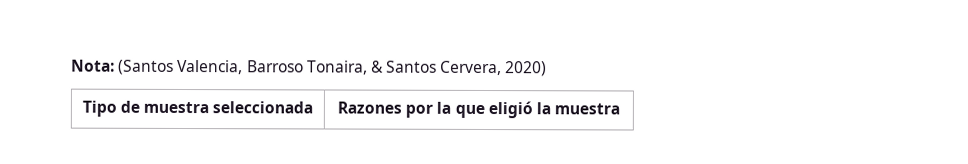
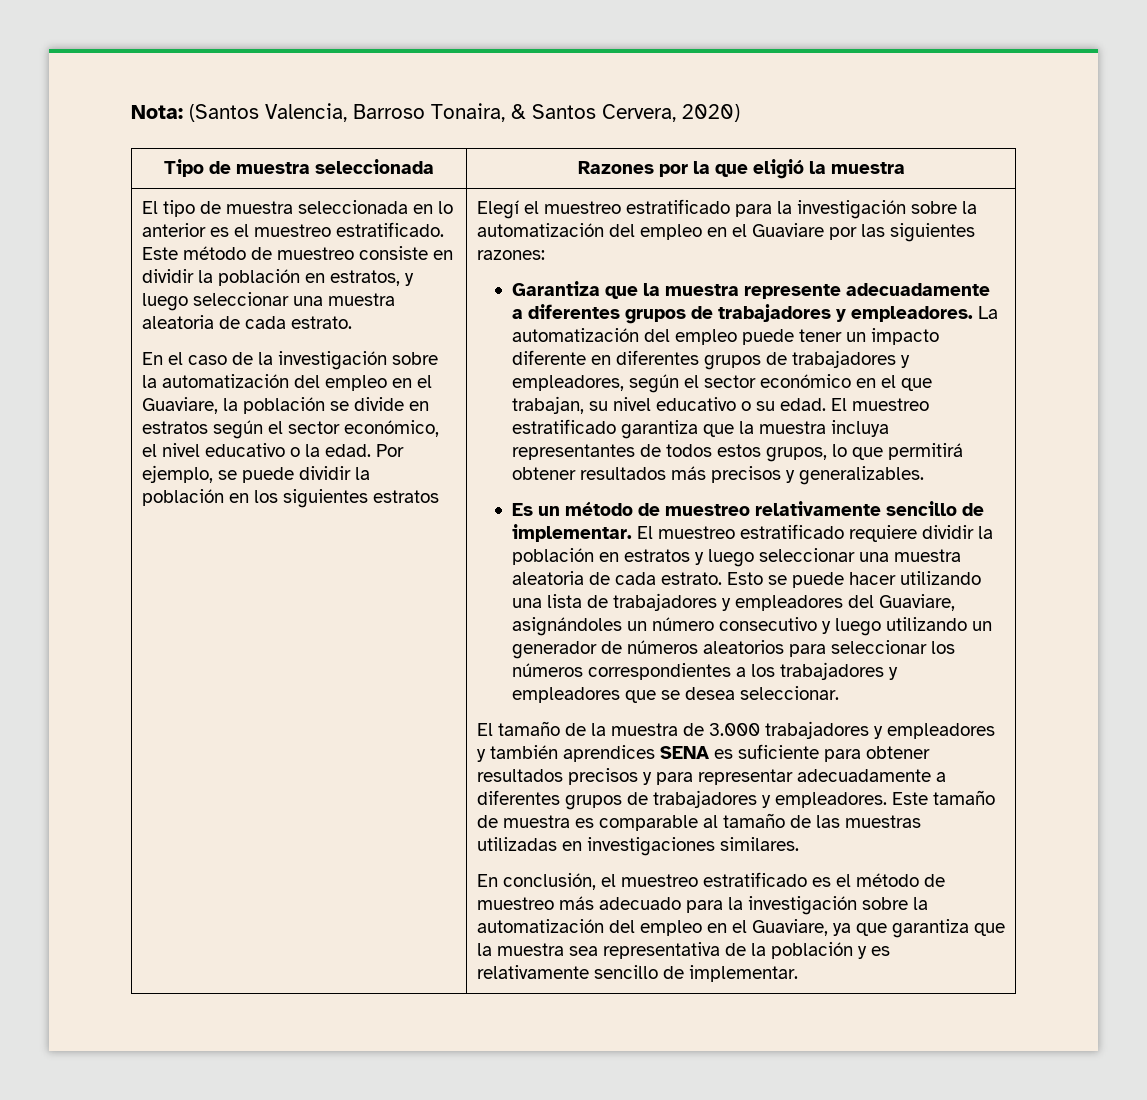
+ El tipo de muestra seleccionada en lo anterior es el muestreo estratificado. Este método de muestreo consiste en dividir la población en estratos, y luego seleccionar una muestra aleatoria de cada estrato.
+ En el caso de la investigación sobre la automatización del empleo en el Guaviare, la población se divide en estratos según el sector económico, el nivel educativo o la edad. Por ejemplo, se puede dividir la población en los siguientes estratos | Elegí el muestreo estratificado para la investigación sobre la automatización del empleo en el Guaviare por las siguientes razones:
+ Garantiza que la muestra represente adecuadamente a diferentes grupos de trabajadores y empleadores. La automatización del empleo puede tener un impacto diferente en diferentes grupos de trabajadores y empleadores, según el sector económico en el que trabajan, su nivel educativo o su edad. El muestreo estratificado garantiza que la muestra incluya representantes de todos estos grupos, lo que permitirá obtener resultados más precisos y generalizables.
+ Es un método de muestreo relativamente sencillo de implementar. El muestreo estratificado requiere dividir la población en estratos y luego seleccionar una muestra aleatoria de cada estrato. Esto se puede hacer utilizando una lista de trabajadores y empleadores del Guaviare, asignándoles un número consecutivo y luego utilizando un generador de números aleatorios para seleccionar los números correspondientes a los trabajadores y empleadores que se desea seleccionar.
+ El tamaño de la muestra de 3.000 trabajadores y empleadores y también aprendices SENA es suficiente para obtener resultados precisos y para representar adecuadamente a diferentes grupos de trabajadores y empleadores. Este tamaño de muestra es comparable al tamaño de las muestras utilizadas en investigaciones similares.
+ En conclusión, el muestreo estratificado es el método de muestreo más adecuado para la investigación sobre la automatización del empleo en el Guaviare, ya que garantiza que la muestra sea representativa de la población y es relativamente sencillo de implementar.

